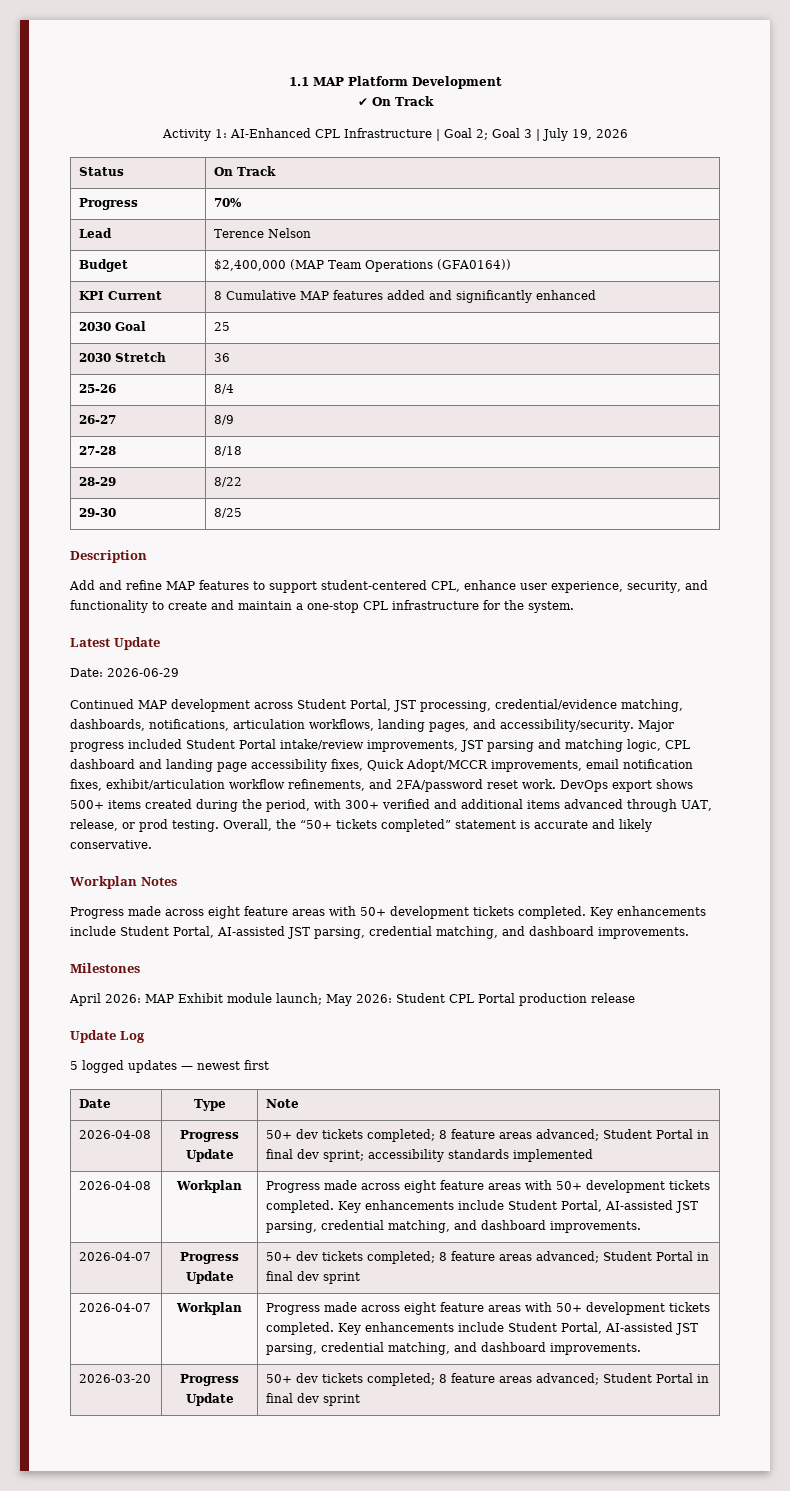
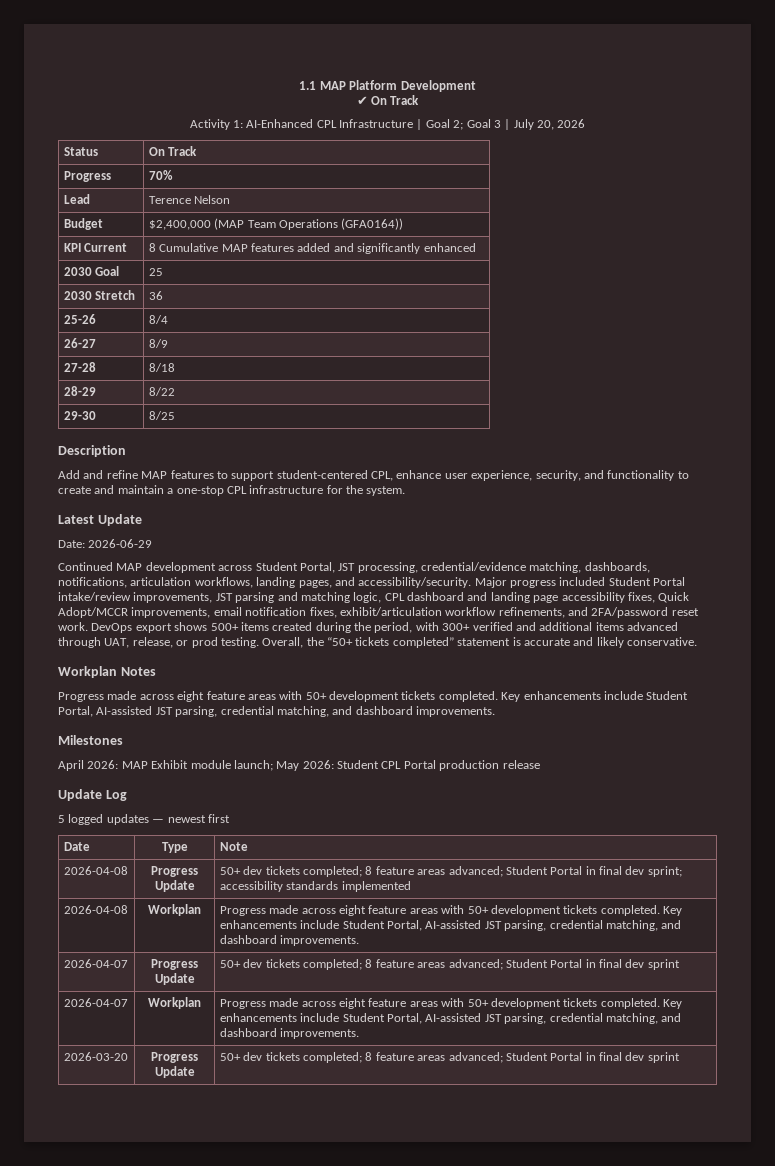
- Activity 1: AI-Enhanced CPL Infrastructure | Goal 2; Goal 3 | July 19, 2026
+ Activity 1: AI-Enhanced CPL Infrastructure | Goal 2; Goal 3 | July 20, 2026

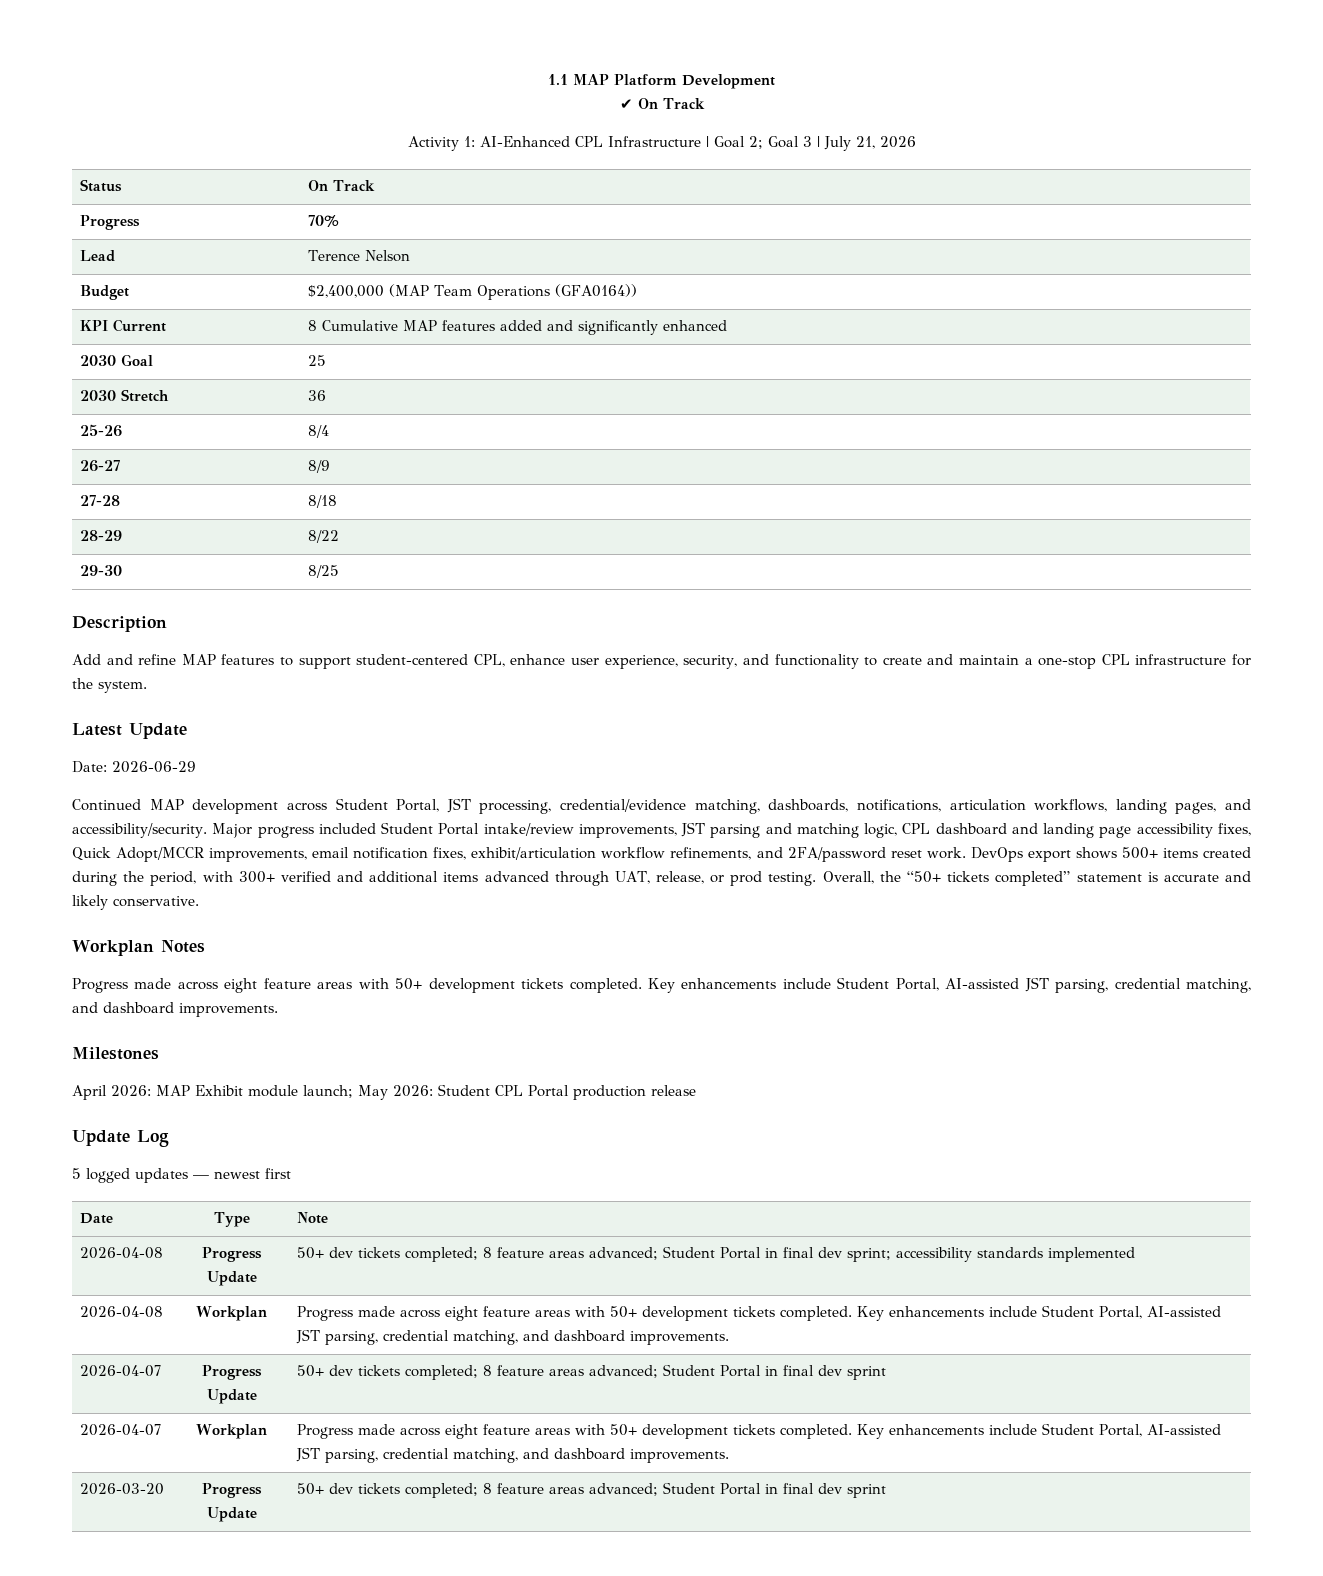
- Activity 1: AI-Enhanced CPL Infrastructure | Goal 2; Goal 3 | July 20, 2026
+ Activity 1: AI-Enhanced CPL Infrastructure | Goal 2; Goal 3 | July 21, 2026

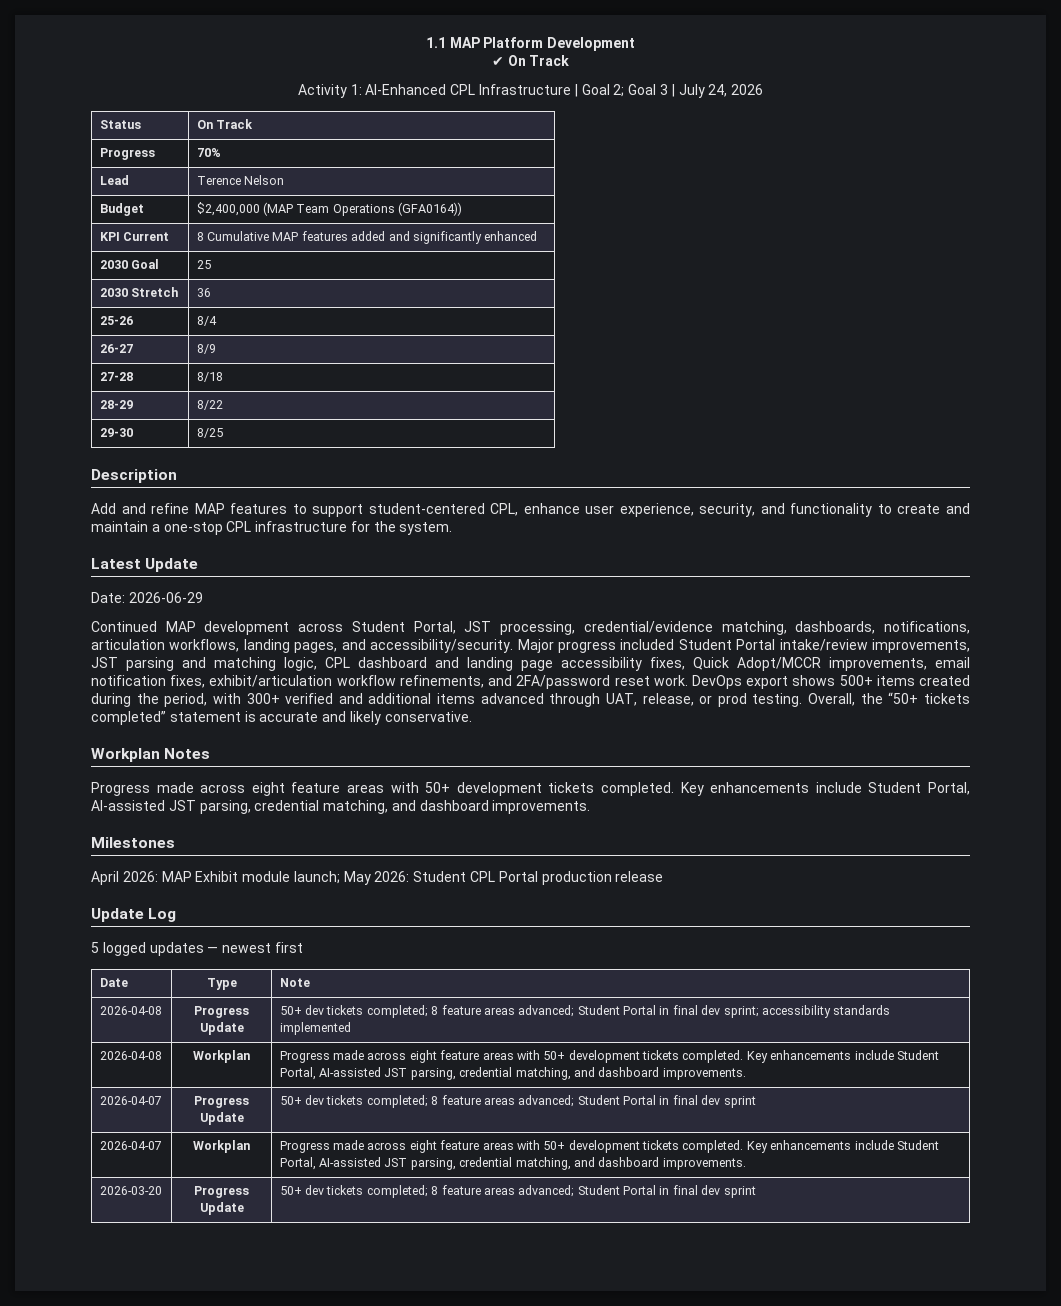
- Activity 1: AI-Enhanced CPL Infrastructure | Goal 2; Goal 3 | July 21, 2026
+ Activity 1: AI-Enhanced CPL Infrastructure | Goal 2; Goal 3 | July 24, 2026

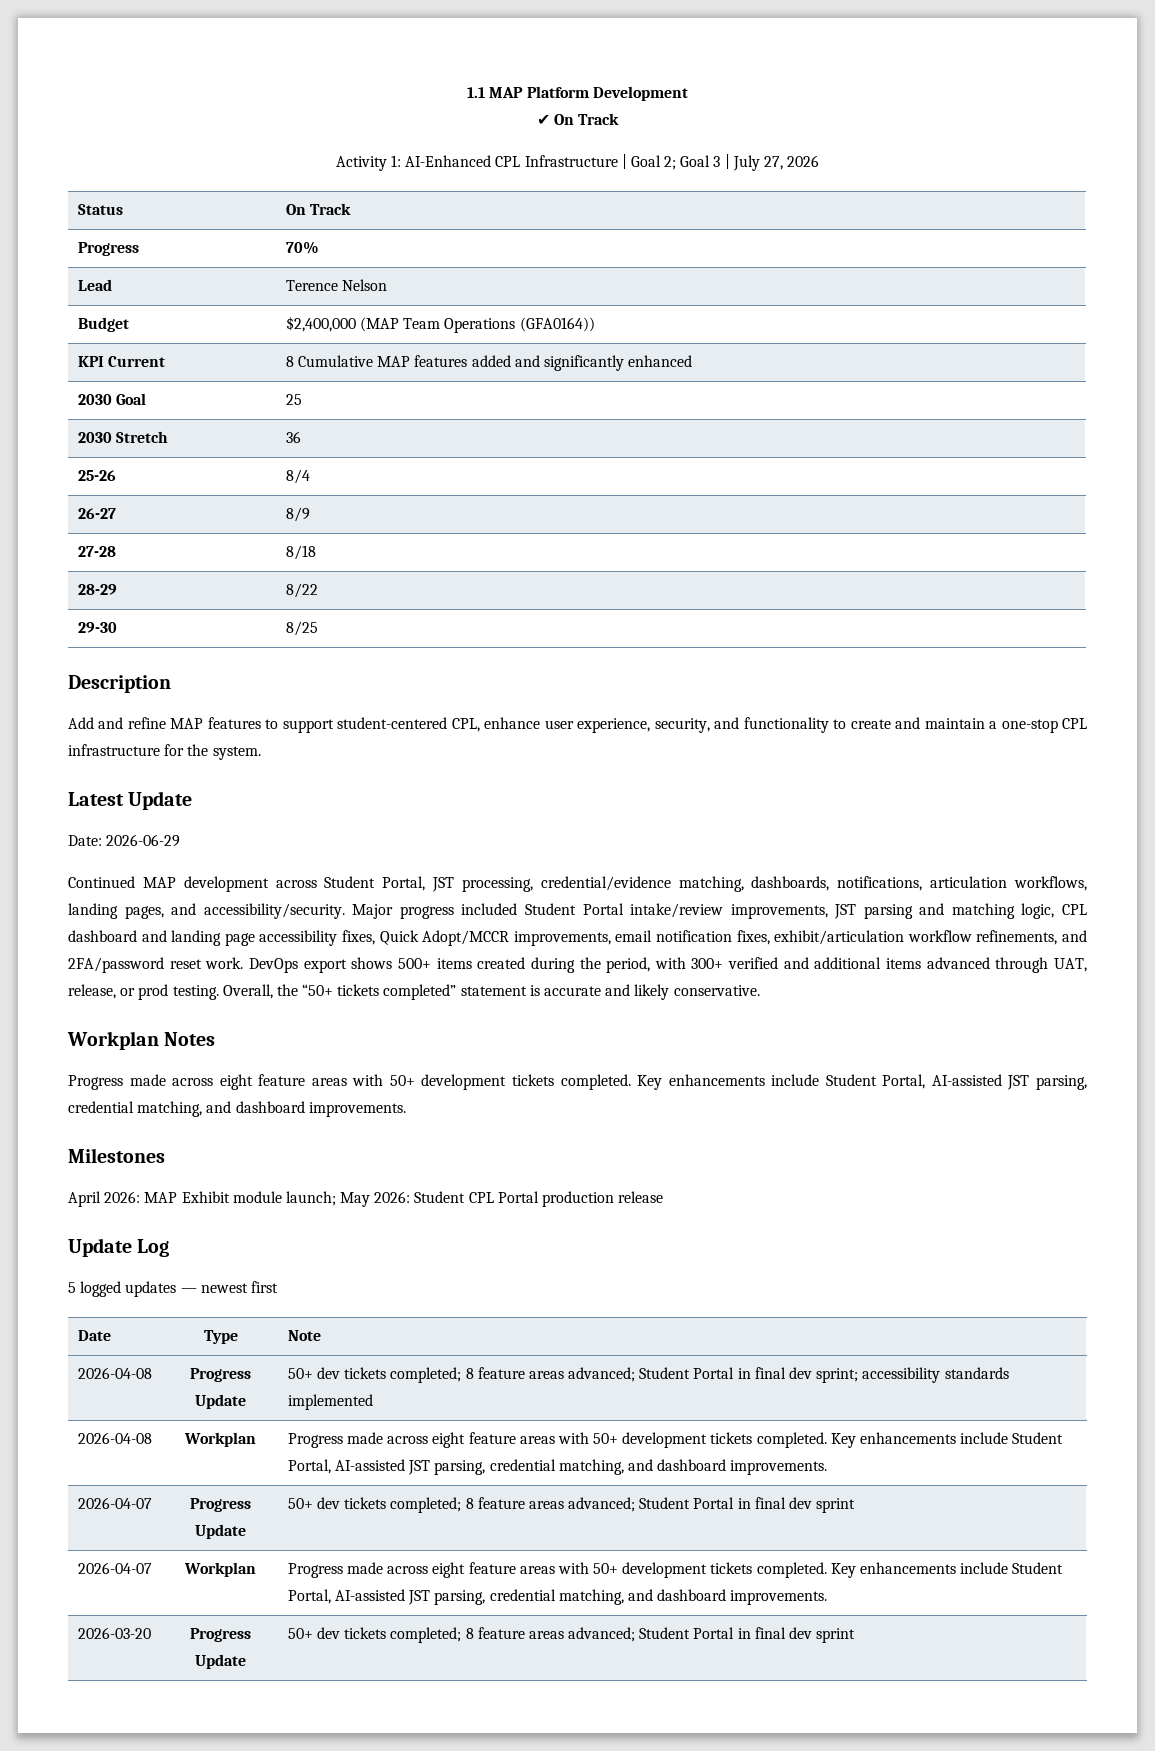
- Activity 1: AI-Enhanced CPL Infrastructure | Goal 2; Goal 3 | July 24, 2026
+ Activity 1: AI-Enhanced CPL Infrastructure | Goal 2; Goal 3 | July 27, 2026

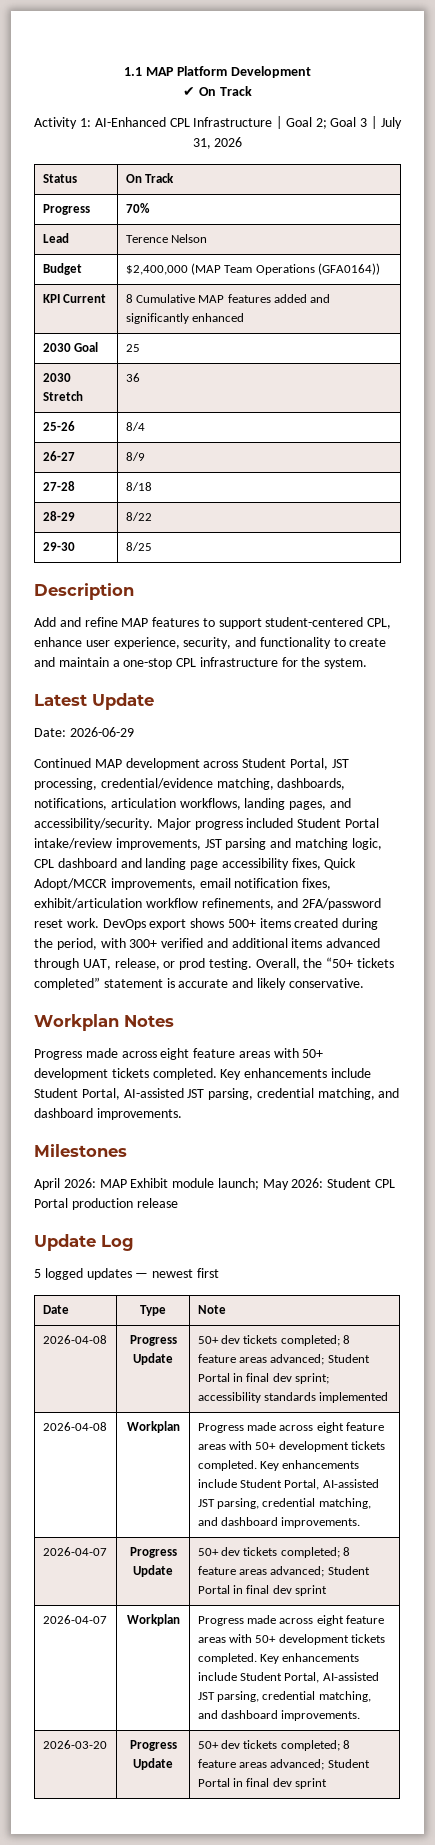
- Activity 1: AI-Enhanced CPL Infrastructure | Goal 2; Goal 3 | July 27, 2026
+ Activity 1: AI-Enhanced CPL Infrastructure | Goal 2; Goal 3 | July 31, 2026

